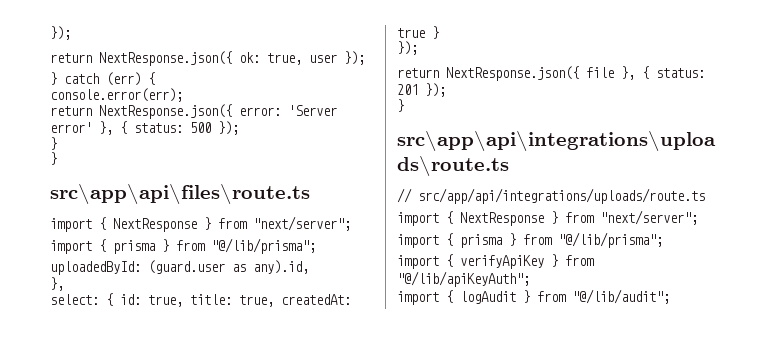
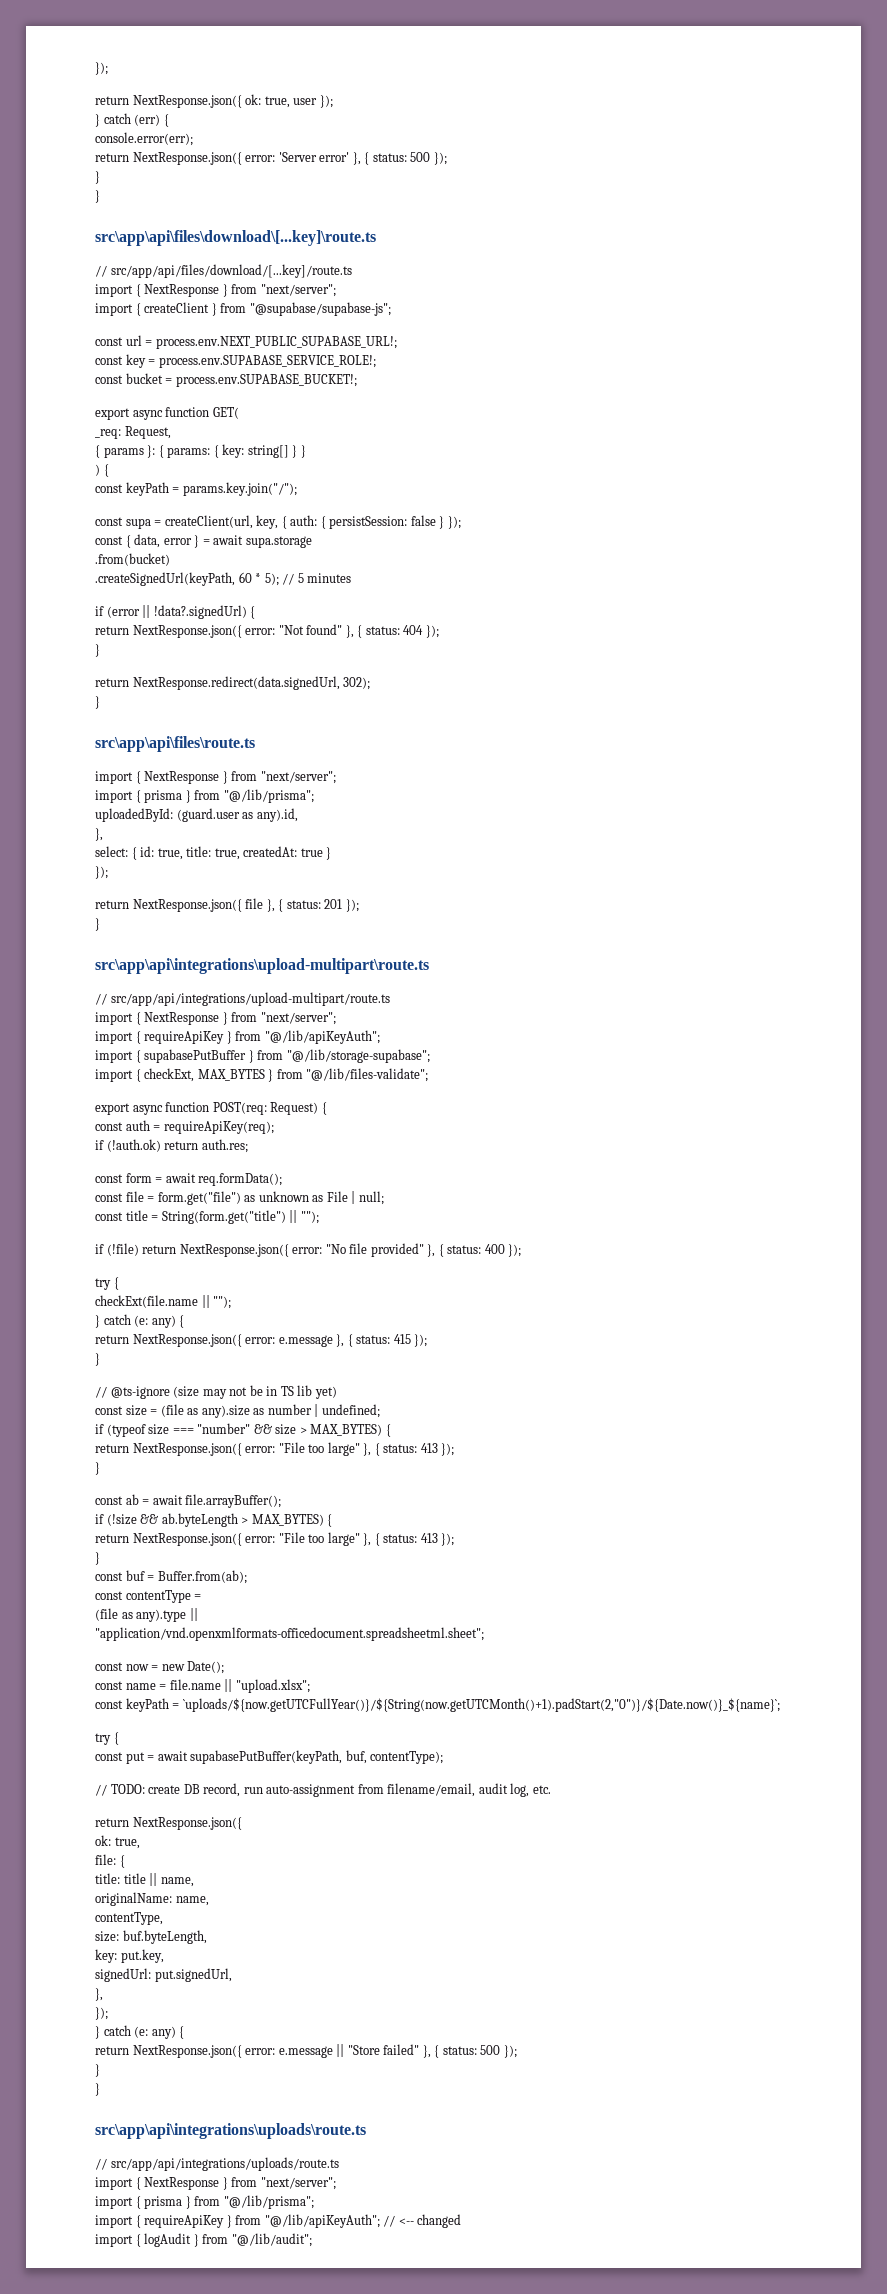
+ src\app\api\files\download\[...key]\route.ts
+ // src/app/api/files/download/[...key]/route.ts
+ import { NextResponse } from "next/server";
+ import { createClient } from "@supabase/supabase-js";
+ const url = process.env.NEXT_PUBLIC_SUPABASE_URL!;
+ const key = process.env.SUPABASE_SERVICE_ROLE!;
+ const bucket = process.env.SUPABASE_BUCKET!;
+ export async function GET(
+ _req: Request,
+ { params }: { params: { key: string[] } }
+ ) {
+ const keyPath = params.key.join("/");
+ const supa = createClient(url, key, { auth: { persistSession: false } });
+ const { data, error } = await supa.storage
+ .from(bucket)
+ .createSignedUrl(keyPath, 60 * 5); // 5 minutes
+ if (error || !data?.signedUrl) {
+ return NextResponse.json({ error: "Not found" }, { status: 404 });
+ }
+ return NextResponse.redirect(data.signedUrl, 302);
+ }
+ src\app\api\integrations\upload-multipart\route.ts
+ // src/app/api/integrations/upload-multipart/route.ts
+ import { NextResponse } from "next/server";
+ import { requireApiKey } from "@/lib/apiKeyAuth";
+ import { supabasePutBuffer } from "@/lib/storage-supabase";
+ import { checkExt, MAX_BYTES } from "@/lib/files-validate";
+ export async function POST(req: Request) {
+ const auth = requireApiKey(req);
+ if (!auth.ok) return auth.res;
+ const form = await req.formData();
+ const file = form.get("file") as unknown as File | null;
+ const title = String(form.get("title") || "");
+ if (!file) return NextResponse.json({ error: "No file provided" }, { status: 400 });
+ try {
+ checkExt(file.name || "");
+ } catch (e: any) {
+ return NextResponse.json({ error: e.message }, { status: 415 });
+ }
+ // @ts-ignore (size may not be in TS lib yet)
+ const size = (file as any).size as number | undefined;
+ if (typeof size === "number" && size > MAX_BYTES) {
+ return NextResponse.json({ error: "File too large" }, { status: 413 });
+ }
+ const ab = await file.arrayBuffer();
+ if (!size && ab.byteLength > MAX_BYTES) {
+ return NextResponse.json({ error: "File too large" }, { status: 413 });
+ }
+ const buf = Buffer.from(ab);
+ const contentType =
+ (file as any).type ||
+ "application/vnd.openxmlformats-officedocument.spreadsheetml.sheet";
+ const now = new Date();
+ const name = file.name || "upload.xlsx";
+ const keyPath = `uploads/${now.getUTCFullYear()}/${String(now.getUTCMonth()+1).padStart(2,"0")}/${Date.now()}_${name}`;
+ try {
+ const put = await supabasePutBuffer(keyPath, buf, contentType);
+ // TODO: create DB record, run auto-assignment from filename/email, audit log, etc.
+ return NextResponse.json({
+ ok: true,
+ file: {
+ title: title || name,
+ originalName: name,
+ contentType,
+ size: buf.byteLength,
+ key: put.key,
+ signedUrl: put.signedUrl,
+ },
+ });
+ } catch (e: any) {
+ return NextResponse.json({ error: e.message || "Store failed" }, { status: 500 });
+ }
+ }
- import { verifyApiKey } from "@/lib/apiKeyAuth";
+ import { requireApiKey } from "@/lib/apiKeyAuth"; // <-- changed

